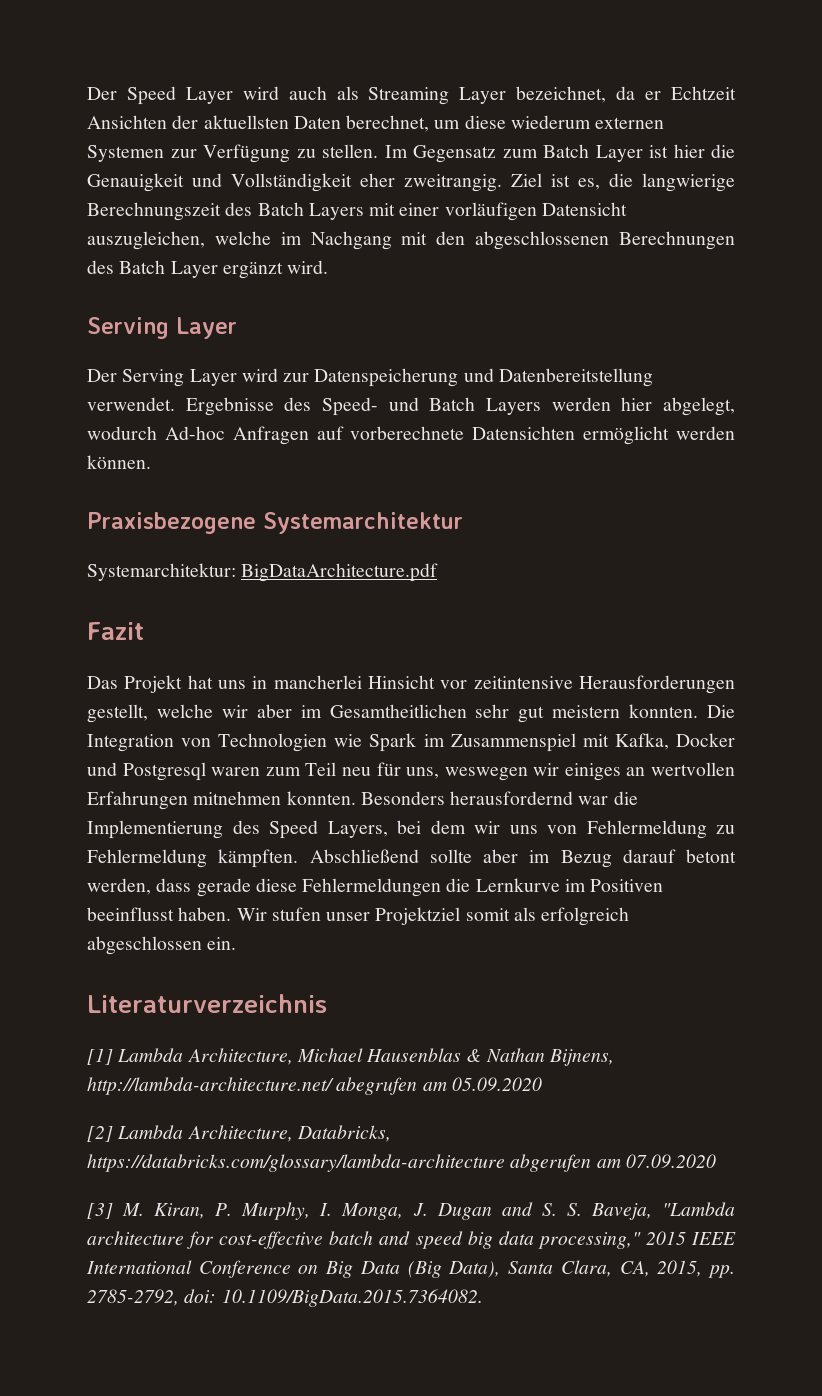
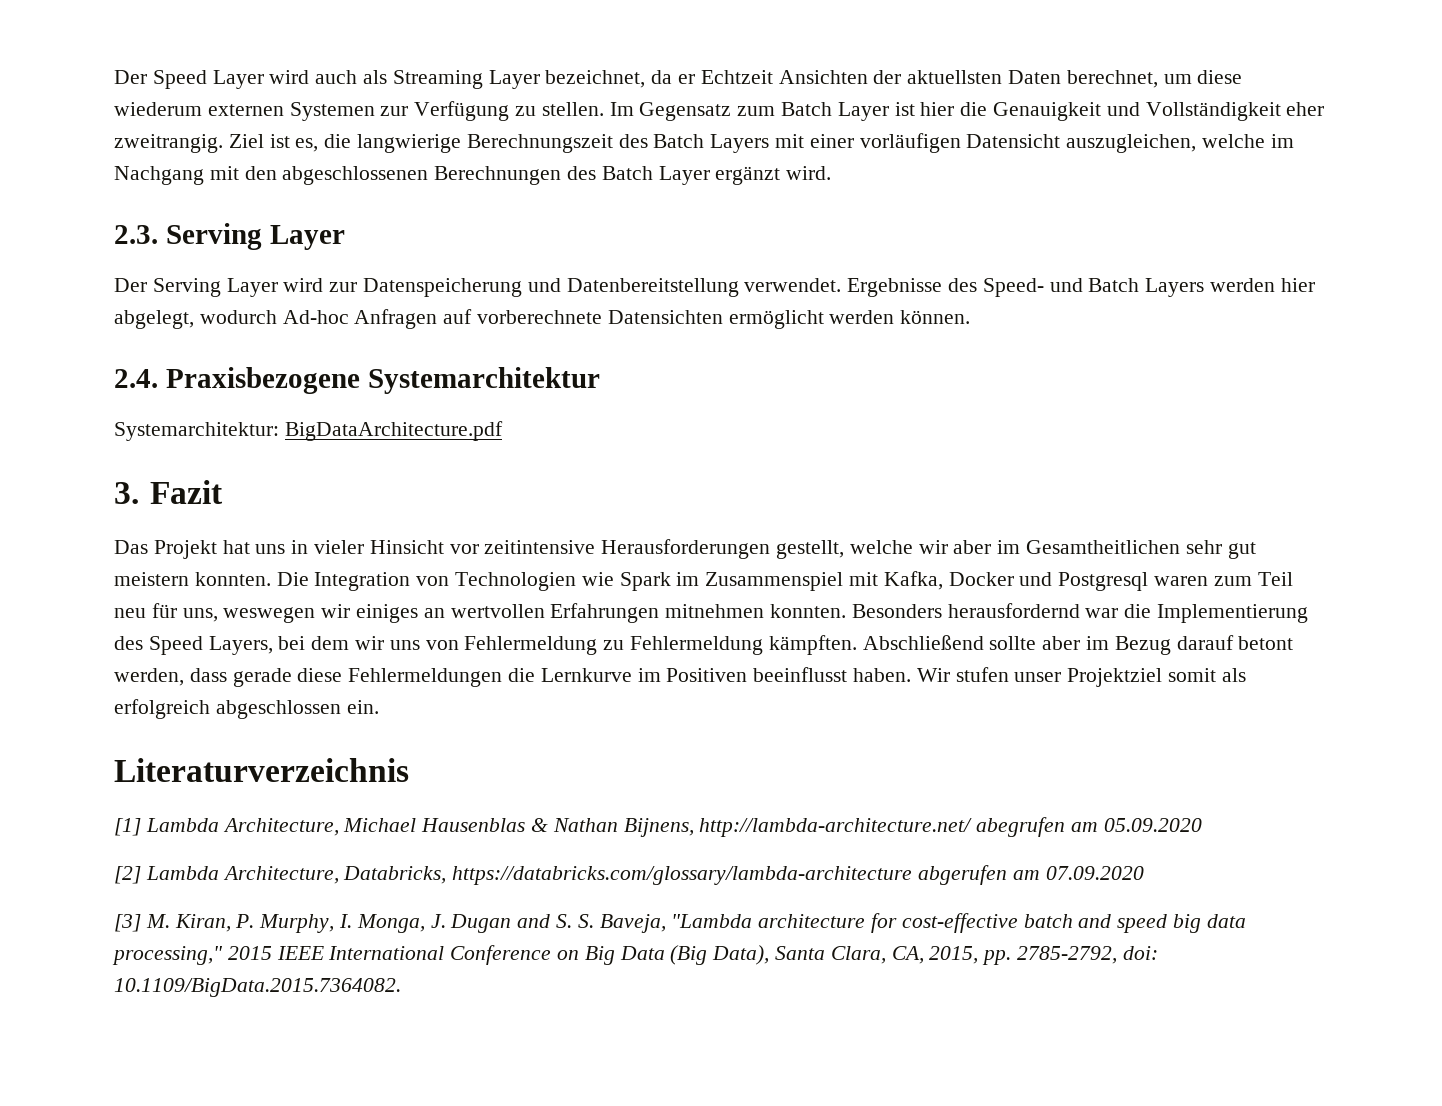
  Ziel ist es, die langwierige Berechnungszeit des Batch Layers mit einer vorläufigen Datensicht auszugleichen, welche im Nachgang mit den abgeschlossenen Berechnungen des Batch Layer ergänzt wird.
- Serving Layer
+ 2.3. Serving Layer
- Praxisbezogene Systemarchitektur
+ 2.4. Praxisbezogene Systemarchitektur
- Fazit
+ 3. Fazit
- Das Projekt hat uns in mancherlei Hinsicht vor zeitintensive Herausforderungen gestellt, welche wir aber im Gesamtheitlichen sehr gut meistern konnten.
+ Das Projekt hat uns in vieler Hinsicht vor zeitintensive Herausforderungen gestellt, welche wir aber im Gesamtheitlichen sehr gut meistern konnten.

